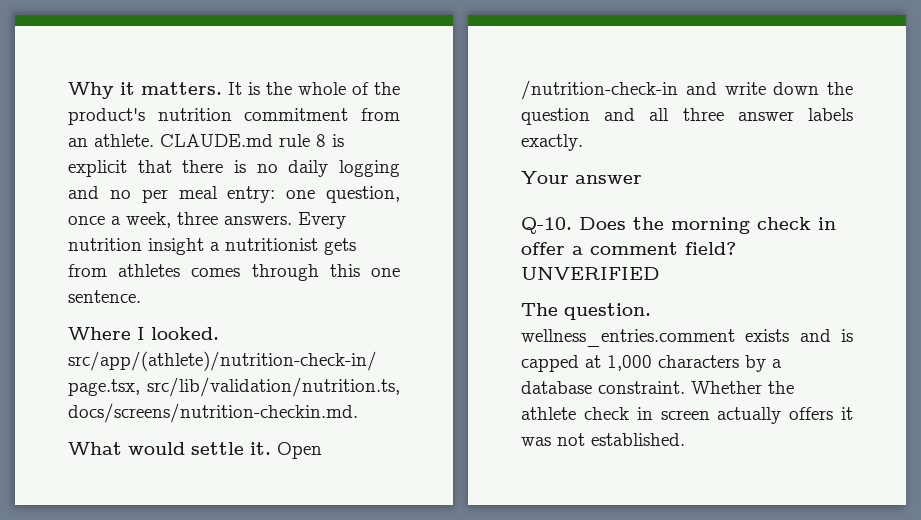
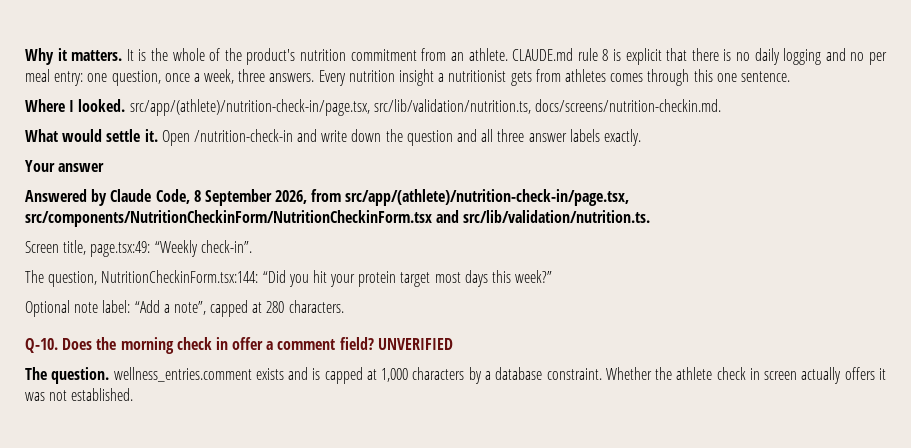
+ Answered by Claude Code, 8 September 2026, from src/app/(athlete)/nutrition-check-in/page.tsx, src/components/NutritionCheckinForm/NutritionCheckinForm.tsx and src/lib/validation/nutrition.ts.
+ Screen title, page.tsx:49: “Weekly check-in”.
+ The question, NutritionCheckinForm.tsx:144: “Did you hit your protein target most days this week?”
+ Optional note label: “Add a note”, capped at 280 characters.

